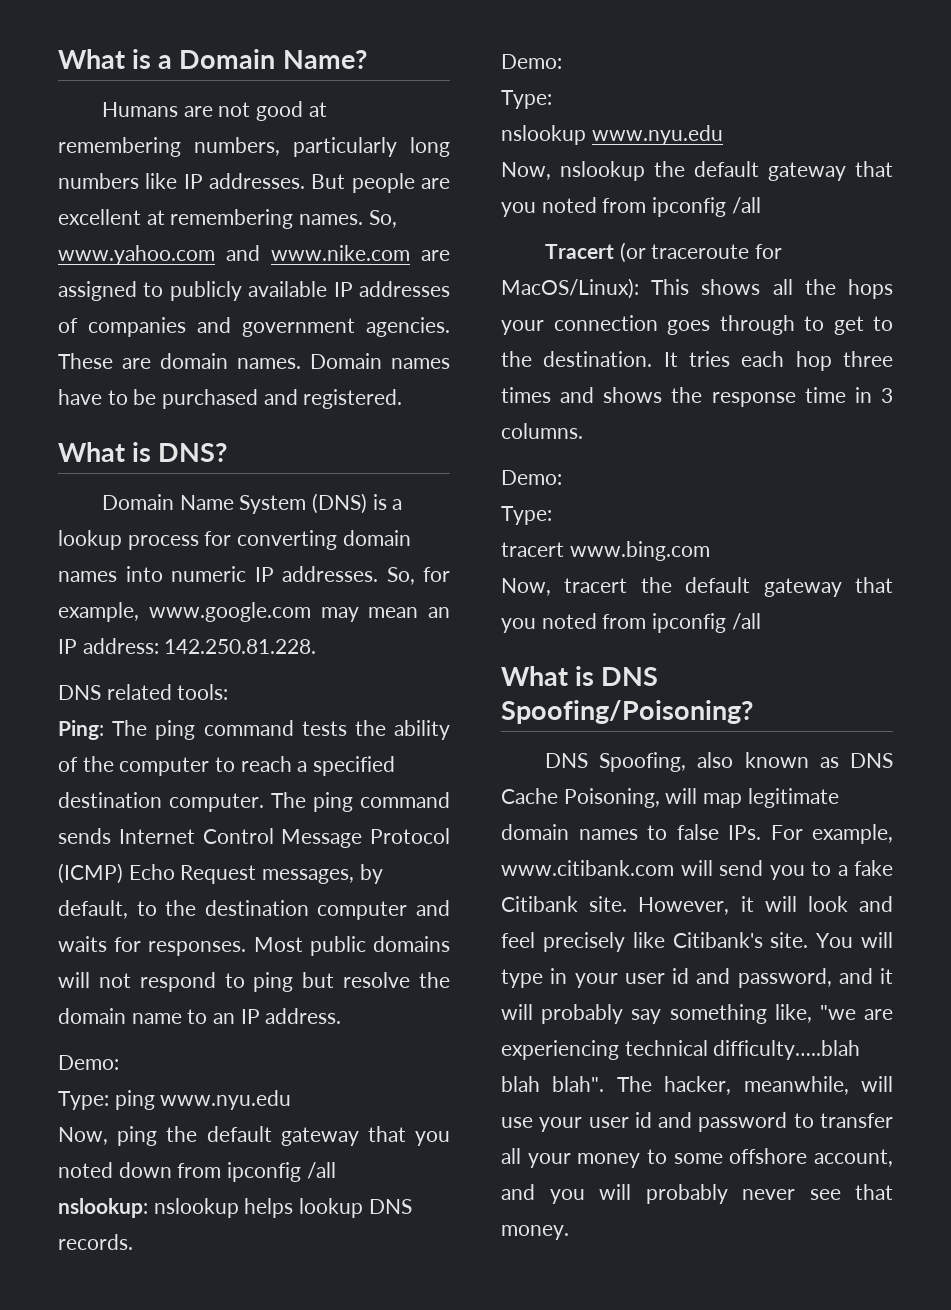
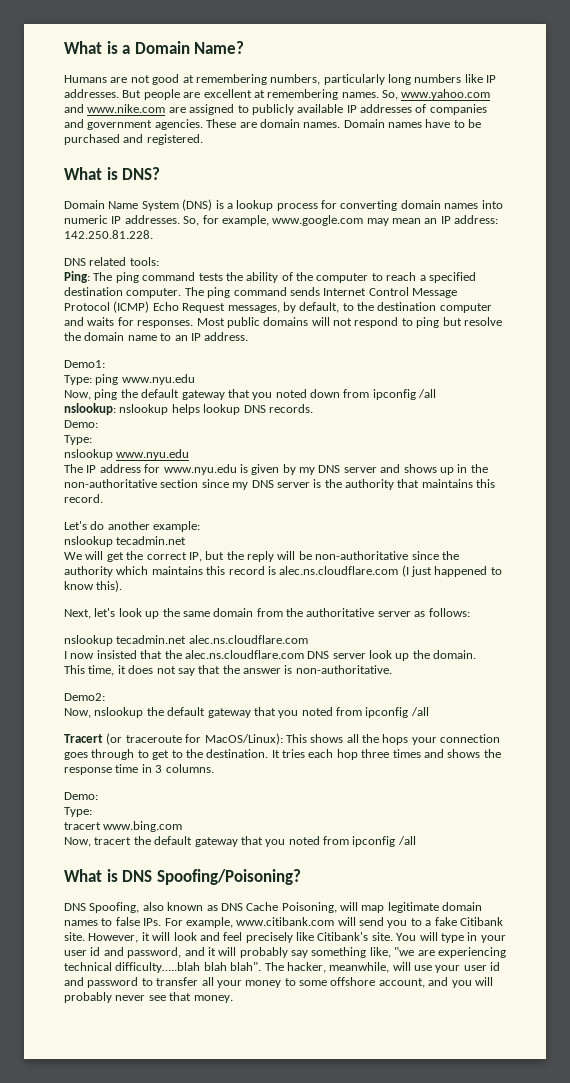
  Most public domains will not respond to ping but resolve the domain name to an IP address.
- Demo:
+ Demo1:
+ The IP address for www.nyu.edu is given by my DNS server and shows up in the non-authoritative section since my DNS server is the authority that maintains this record.
+ Let's do another example:
+ nslookup tecadmin.net
+ We will get the correct IP, but the reply will be non-authoritative since the authority which maintains this record is alec.ns.cloudflare.com (I just happened to know this).
+ Next, let's look up the same domain from the authoritative server as follows:
+ nslookup tecadmin.net alec.ns.cloudflare.com
+ I now insisted that the alec.ns.cloudflare.com DNS server look up the domain.
+ This time, it does not say that the answer is non-authoritative.
+ Demo2:

